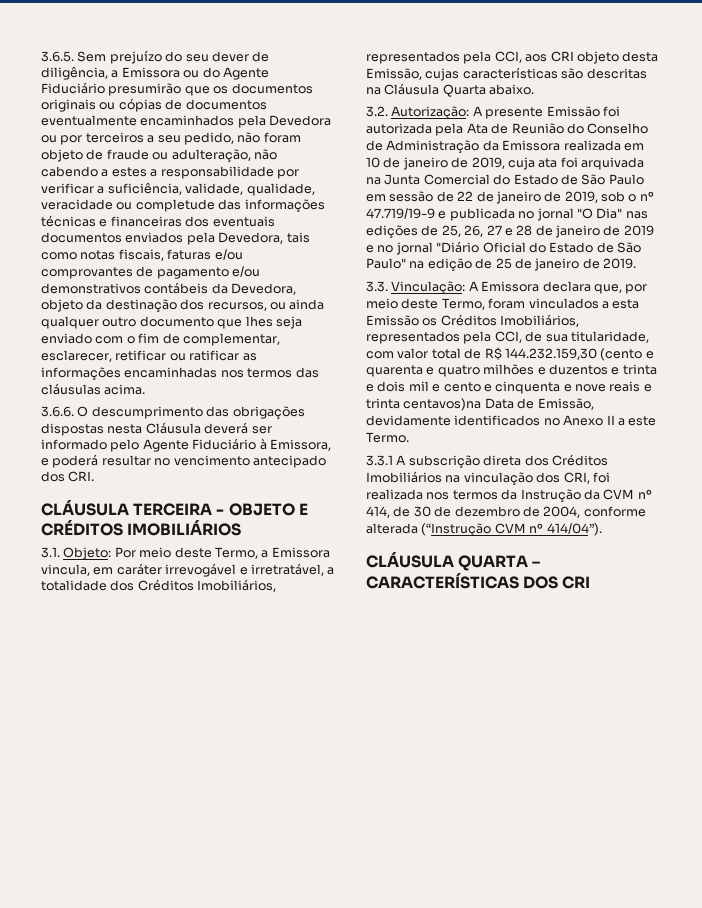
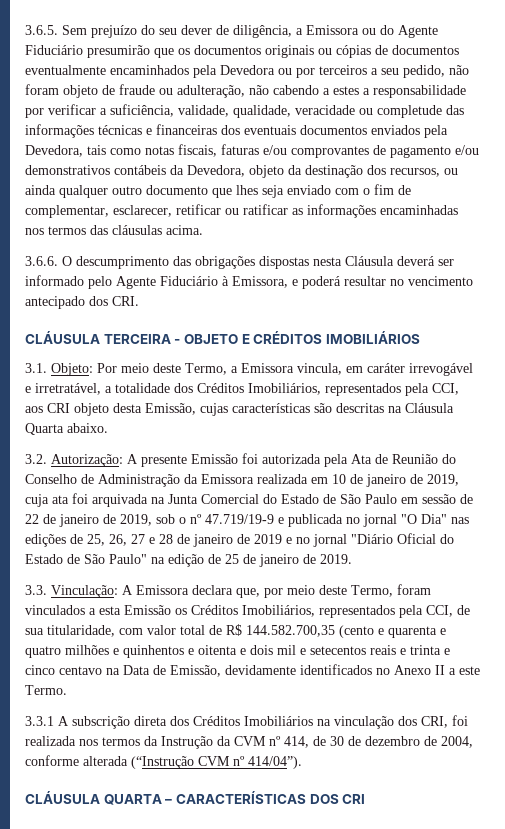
- 3.3. Vinculação: A Emissora declara que, por meio deste Termo, foram vinculados a esta Emissão os Créditos Imobiliários, representados pela CCI, de sua titularidade, com valor total de R$ 144.232.159,30 (cento e quarenta e quatro milhões e duzentos e trinta e dois mil e cento e cinquenta e nove reais e trinta centavos)na Data de Emissão, devidamente identificados no Anexo II a este Termo.
+ 3.3. Vinculação: A Emissora declara que, por meio deste Termo, foram vinculados a esta Emissão os Créditos Imobiliários, representados pela CCI, de sua titularidade, com valor total de R$ 144.582.700,35 (cento e quarenta e quatro milhões e quinhentos e oitenta e dois mil e setecentos reais e trinta e cinco centavo na Data de Emissão, devidamente identificados no Anexo II a este Termo.

